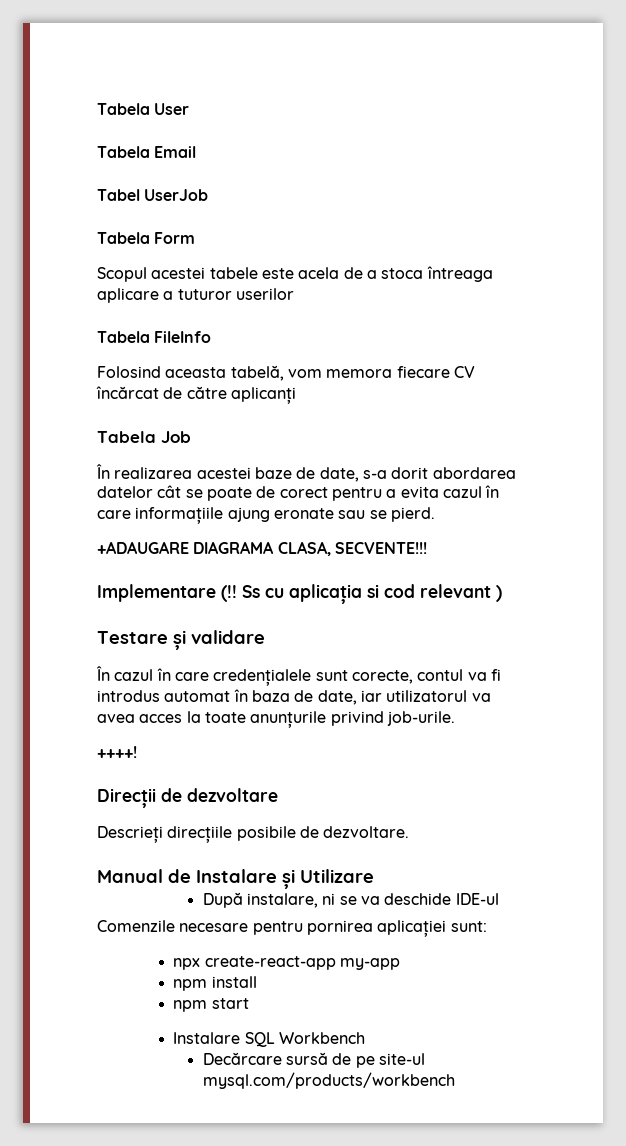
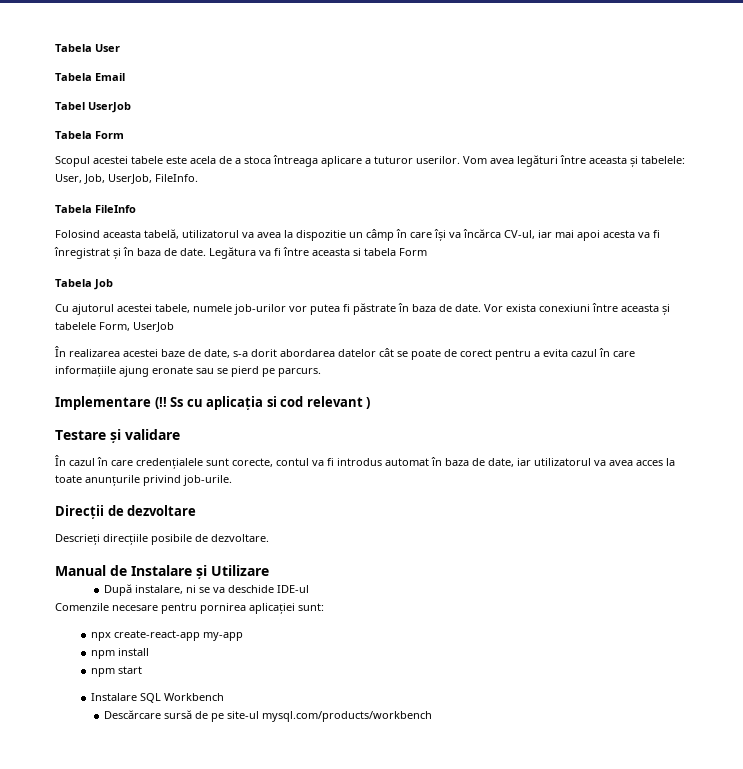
- Scopul acestei tabele este acela de a stoca întreaga aplicare a tuturor userilor
+ Scopul acestei tabele este acela de a stoca întreaga aplicare a tuturor userilor. Vom avea legături între aceasta și tabelele: User, Job, UserJob, FileInfo.
- Folosind aceasta tabelă, vom memora fiecare CV încărcat de către aplicanți
+ Folosind aceasta tabelă, utilizatorul va avea la dispozitie un câmp în care își va încărca CV-ul, iar mai apoi acesta va fi înregistrat și în baza de date. Legătura va fi între aceasta si tabela Form
  Tabela Job
+ Cu ajutorul acestei tabele, numele job-urilor vor putea fi păstrate în baza de date. Vor exista conexiuni între aceasta și tabelele Form, UserJob
- În realizarea acestei baze de date, s-a dorit abordarea datelor cât se poate de corect pentru a evita cazul în care informațiile ajung eronate sau se pierd.
- +ADAUGARE DIAGRAMA CLASA, SECVENTE!!!
+ În realizarea acestei baze de date, s-a dorit abordarea datelor cât se poate de corect pentru a evita cazul în care informațiile ajung eronate sau se pierd pe parcurs.
- ++++!
- Decărcare sursă de pe site-ul mysql.com/products/workbench
+ Descărcare sursă de pe site-ul mysql.com/products/workbench

